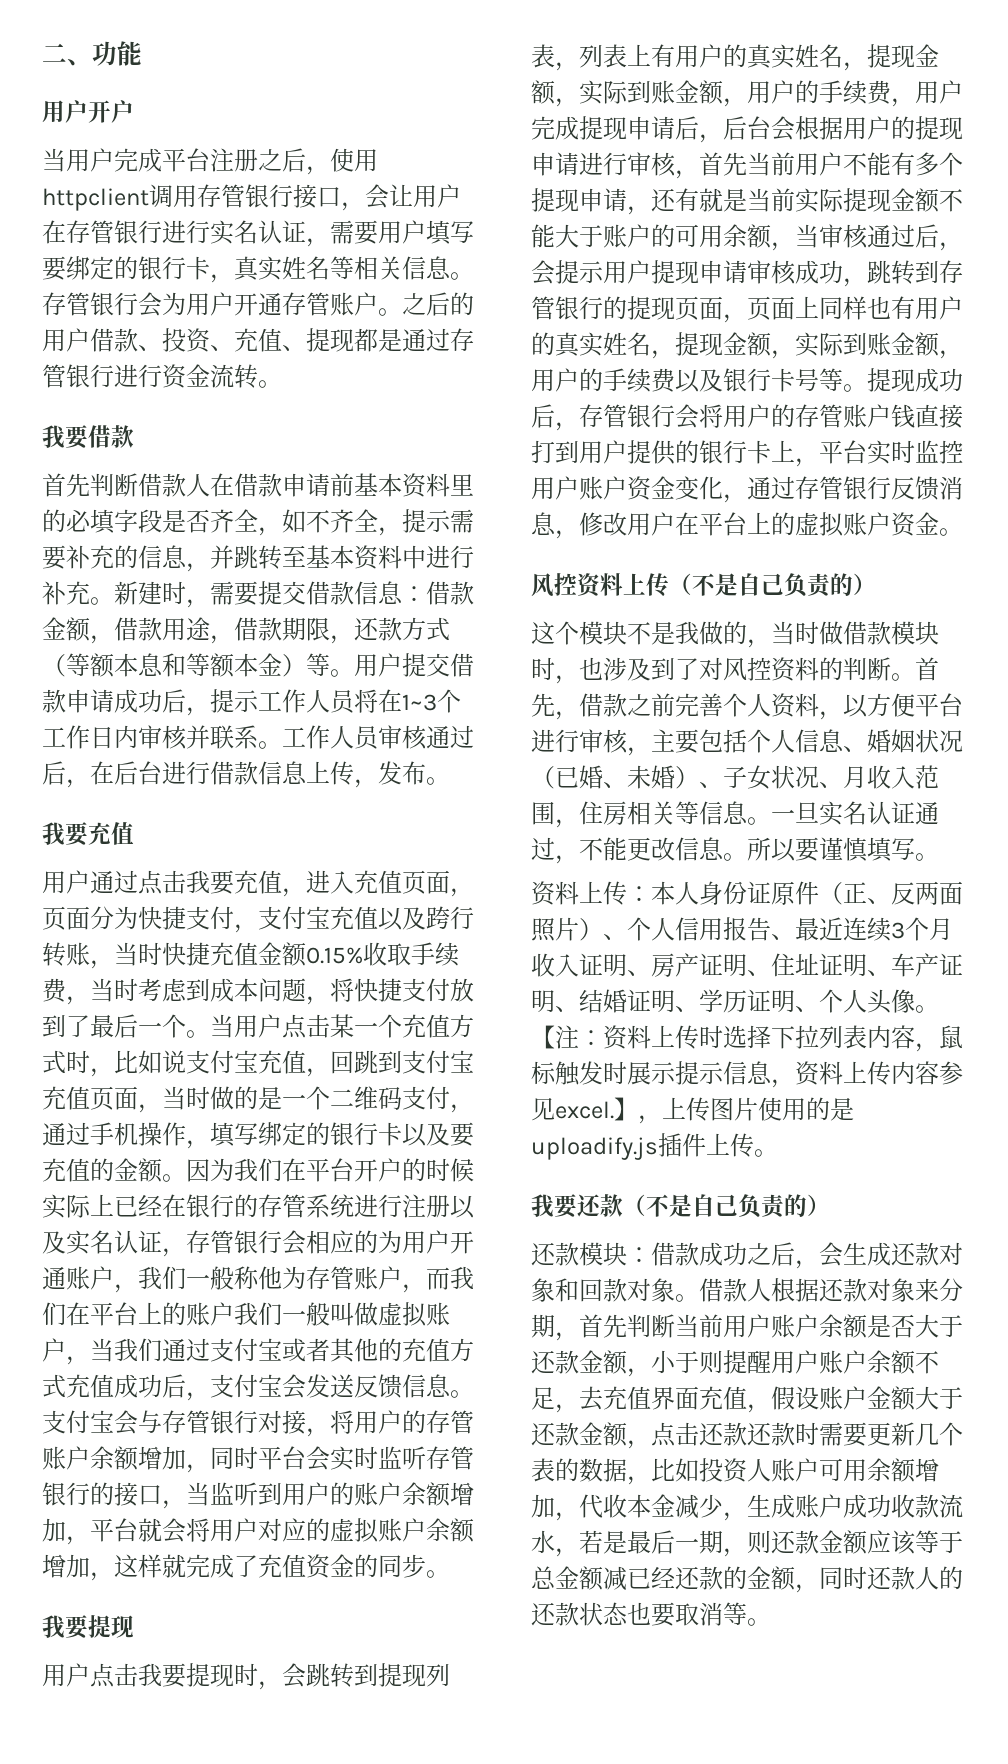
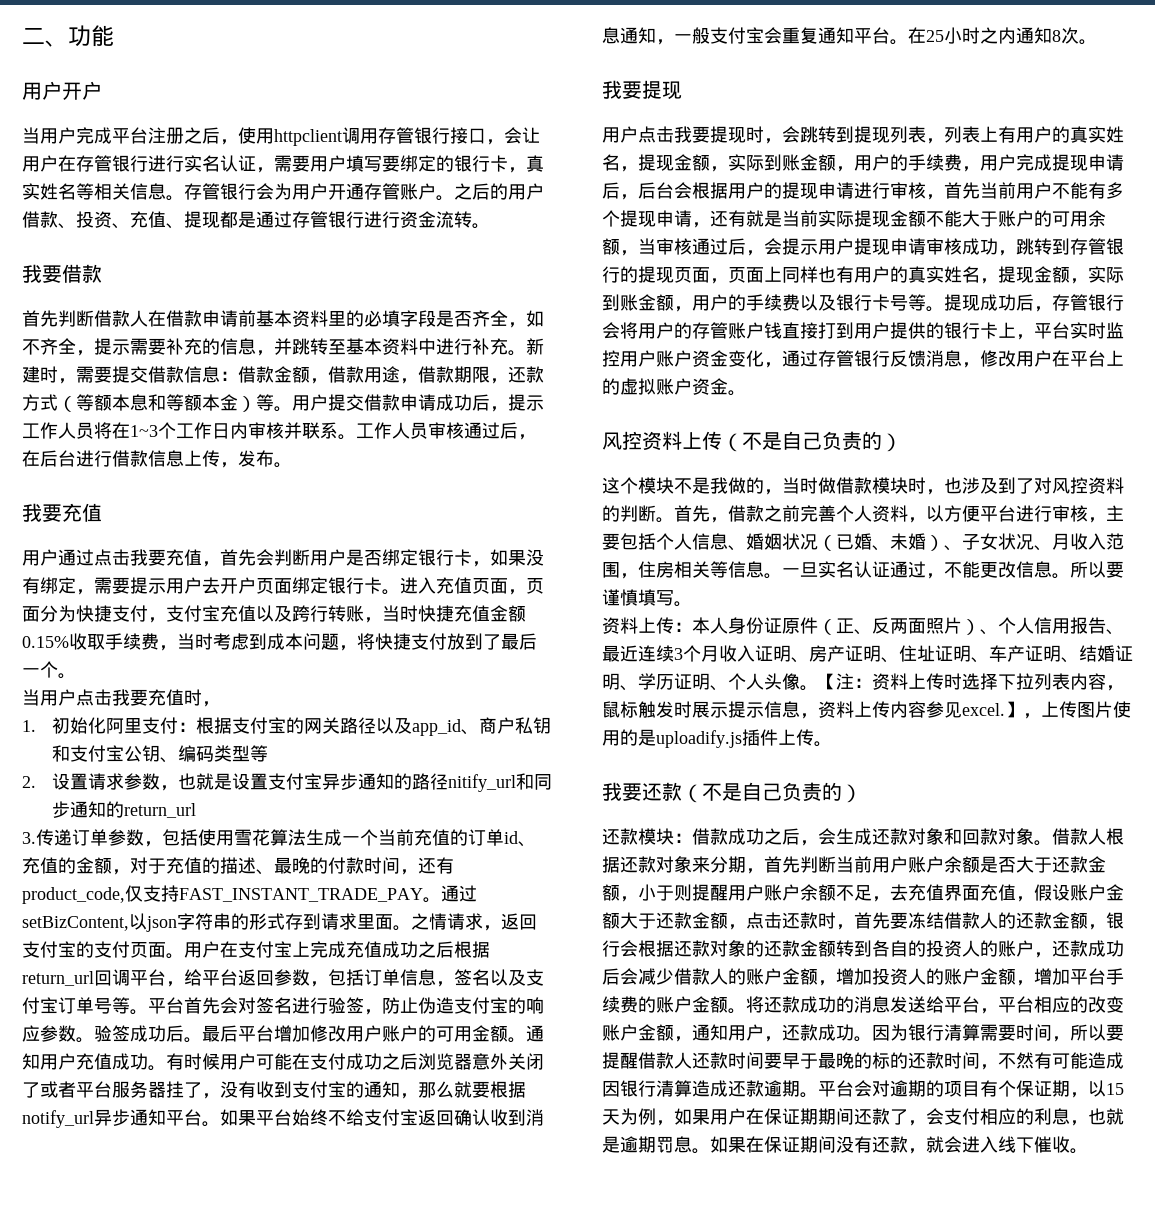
- 用户通过点击我要充值，进入充值页面，页面分为快捷支付，支付宝充值以及跨行转账，当时快捷充值金额0.15%收取手续费，当时考虑到成本问题，将快捷支付放到了最后一个。当用户点击某一个充值方式时，比如说支付宝充值，回跳到支付宝充值页面，当时做的是一个二维码支付，通过手机操作，填写绑定的银行卡以及要充值的金额。因为我们在平台开户的时候实际上已经在银行的存管系统进行注册以及实名认证，存管银行会相应的为用户开通账户，我们一般称他为存管账户，而我们在平台上的账户我们一般叫做虚拟账户，当我们通过支付宝或者其他的充值方式充值成功后，支付宝会发送反馈信息。支付宝会与存管银行对接，将用户的存管账户余额增加，同时平台会实时监听存管银行的接口，当监听到用户的账户余额增加，平台就会将用户对应的虚拟账户余额增加，这样就完成了充值资金的同步。
+ 用户通过点击我要充值，首先会判断用户是否绑定银行卡，如果没有绑定，需要提示用户去开户页面绑定银行卡。进入充值页面，页面分为快捷支付，支付宝充值以及跨行转账，当时快捷充值金额0.15%收取手续费，当时考虑到成本问题，将快捷支付放到了最后一个。
+ 当用户点击我要充值时，
+ 1.初始化阿里支付：根据支付宝的网关路径以及app_id、商户私钥和支付宝公钥、编码类型等
+ 2.设置请求参数，也就是设置支付宝异步通知的路径nitify_url和同步通知的return_url
+ 3.传递订单参数，包括使用雪花算法生成一个当前充值的订单id、充值的金额，对于充值的描述、最晚的付款时间，还有product_code,仅支持FAST_INSTANT_TRADE_PAY。通过setBizContent,以json字符串的形式存到请求里面。之情请求，返回支付宝的支付页面。用户在支付宝上完成充值成功之后根据return_url回调平台，给平台返回参数，包括订单信息，签名以及支付宝订单号等。平台首先会对签名进行验签，防止伪造支付宝的响应参数。验签成功后。最后平台增加修改用户账户的可用金额。通知用户充值成功。有时候用户可能在支付成功之后浏览器意外关闭了或者平台服务器挂了，没有收到支付宝的通知，那么就要根据notify_url异步通知平台。如果平台始终不给支付宝返回确认收到消息通知，一般支付宝会重复通知平台。在25小时之内通知8次。
- 借款人根据还款对象来分期，首先判断当前用户账户余额是否大于还款金额，小于则提醒用户账户余额不足，去充值界面充值，假设账户金额大于还款金额，点击还款还款时需要更新几个表的数据，比如投资人账户可用余额增加，代收本金减少，生成账户成功收款流水，若是最后一期，则还款金额应该等于总金额减已经还款的金额，同时还款人的还款状态也要取消等。
+ 借款人根据还款对象来分期，首先判断当前用户账户余额是否大于还款金额，小于则提醒用户账户余额不足，去充值界面充值，假设账户金额大于还款金额，点击还款时，首先要冻结借款人的还款金额，银行会根据还款对象的还款金额转到各自的投资人的账户，还款成功后会减少借款人的账户金额，增加投资人的账户金额，增加平台手续费的账户金额。将还款成功的消息发送给平台，平台相应的改变账户金额，通知用户，还款成功。因为银行清算需要时间，所以要提醒借款人还款时间要早于最晚的标的还款时间，不然有可能造成因银行清算造成还款逾期。平台会对逾期的项目有个保证期，以15天为例，如果用户在保证期期间还款了，会支付相应的利息，也就是逾期罚息。如果在保证期间没有还款，就会进入线下催收。

